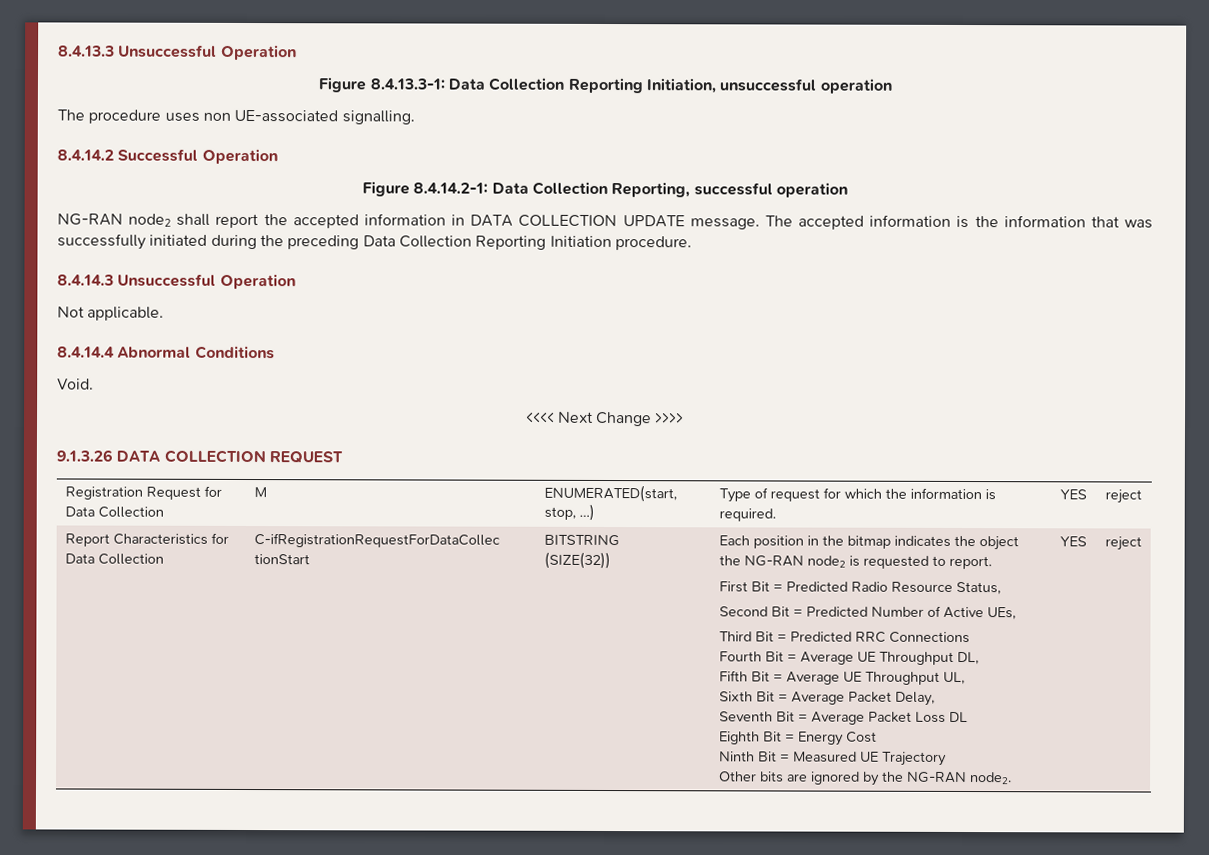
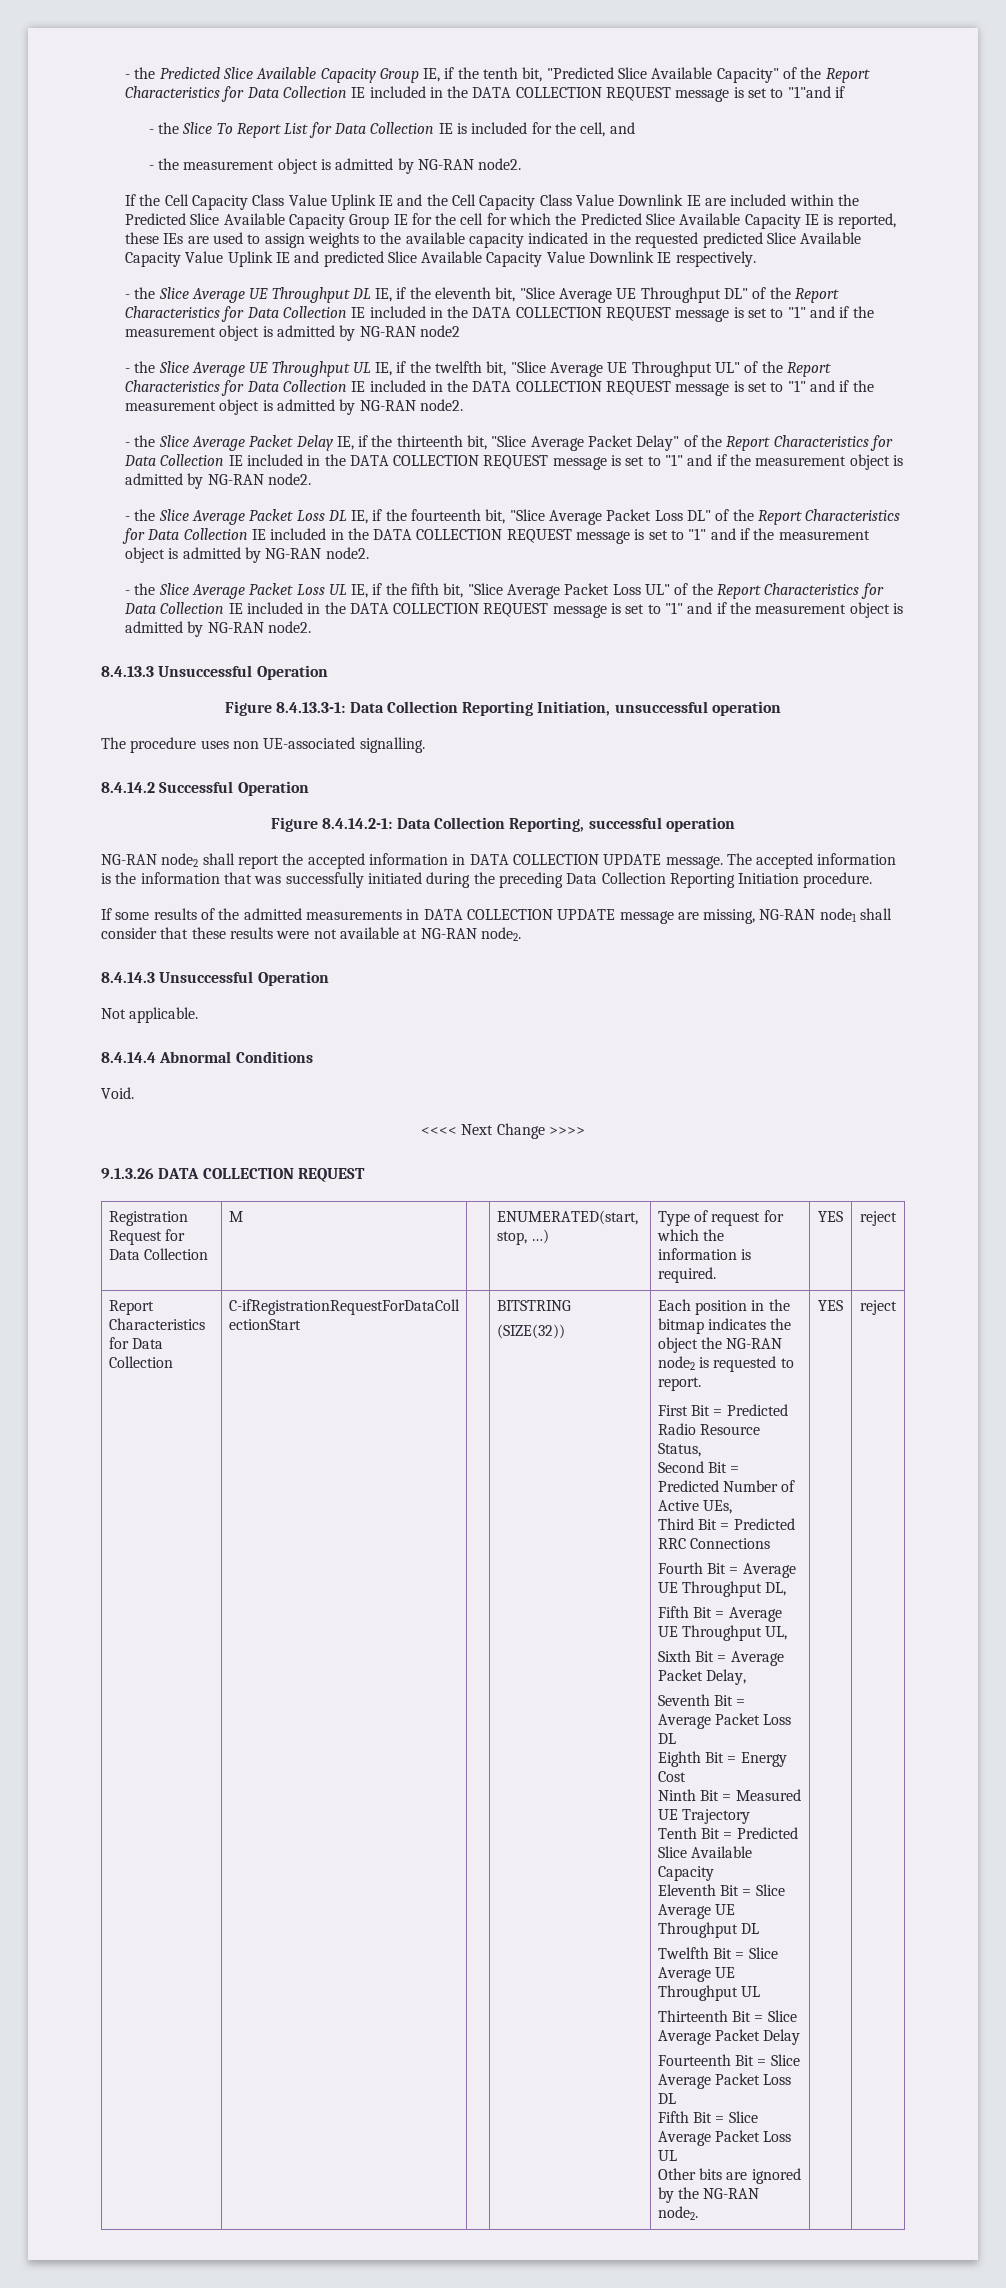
+ - the Predicted Slice Available Capacity Group IE, if the tenth bit, "Predicted Slice Available Capacity" of the Report Characteristics for Data Collection IE included in the DATA COLLECTION REQUEST message is set to "1"and if
+ - the Slice To Report List for Data Collection IE is included for the cell, and
+ - the measurement object is admitted by NG-RAN node2.
+ If the Cell Capacity Class Value Uplink IE and the Cell Capacity Class Value Downlink IE are included within the Predicted Slice Available Capacity Group IE for the cell for which the Predicted Slice Available Capacity IE is reported, these IEs are used to assign weights to the available capacity indicated in the requested predicted Slice Available Capacity Value Uplink IE and predicted Slice Available Capacity Value Downlink IE respectively.
+ - the Slice Average UE Throughput DL IE, if the eleventh bit, "Slice Average UE Throughput DL" of the Report Characteristics for Data Collection IE included in the DATA COLLECTION REQUEST message is set to "1" and if the measurement object is admitted by NG-RAN node2
+ - the Slice Average UE Throughput UL IE, if the twelfth bit, "Slice Average UE Throughput UL" of the Report Characteristics for Data Collection IE included in the DATA COLLECTION REQUEST message is set to "1" and if the measurement object is admitted by NG-RAN node2.
+ - the Slice Average Packet Delay IE, if the thirteenth bit, "Slice Average Packet Delay" of the Report Characteristics for Data Collection IE included in the DATA COLLECTION REQUEST message is set to "1" and if the measurement object is admitted by NG-RAN node2.
+ - the Slice Average Packet Loss DL IE, if the fourteenth bit, "Slice Average Packet Loss DL" of the Report Characteristics for Data Collection IE included in the DATA COLLECTION REQUEST message is set to "1" and if the measurement object is admitted by NG-RAN node2.
+ - the Slice Average Packet Loss UL IE, if the fifth bit, "Slice Average Packet Loss UL" of the Report Characteristics for Data Collection IE included in the DATA COLLECTION REQUEST message is set to "1" and if the measurement object is admitted by NG-RAN node2.
+ If some results of the admitted measurements in DATA COLLECTION UPDATE message are missing, NG-RAN node1 shall consider that these results were not available at NG-RAN node2.
+ Tenth Bit = Predicted Slice Available Capacity
+ Eleventh Bit = Slice Average UE Throughput DL
+ Twelfth Bit = Slice Average UE Throughput UL
+ Thirteenth Bit = Slice Average Packet Delay
+ Fourteenth Bit = Slice Average Packet Loss DL
+ Fifth Bit = Slice Average Packet Loss UL

